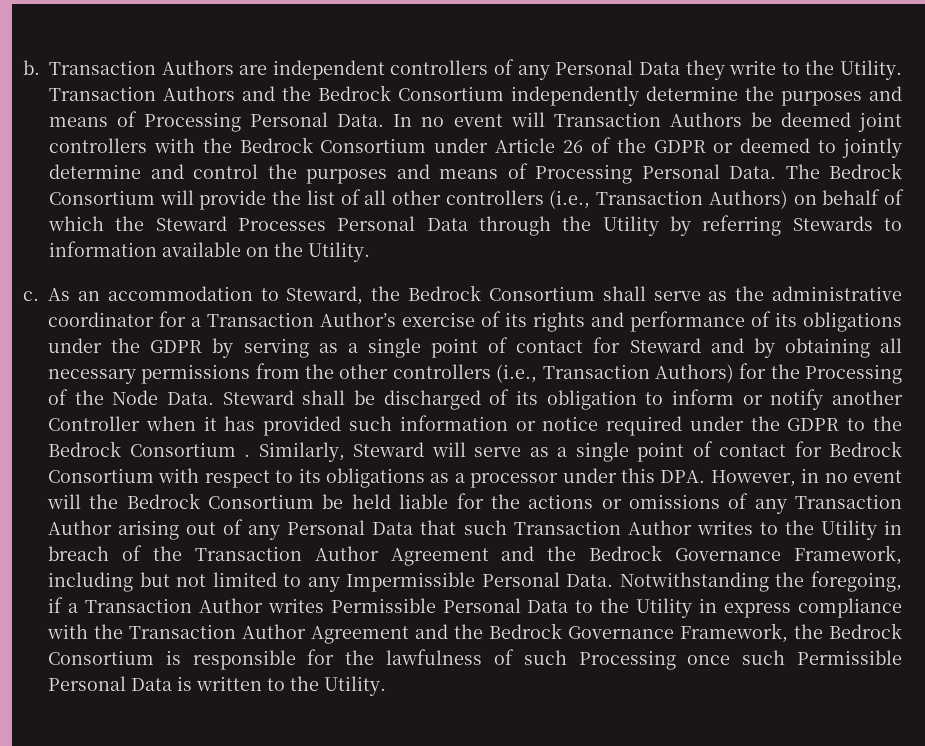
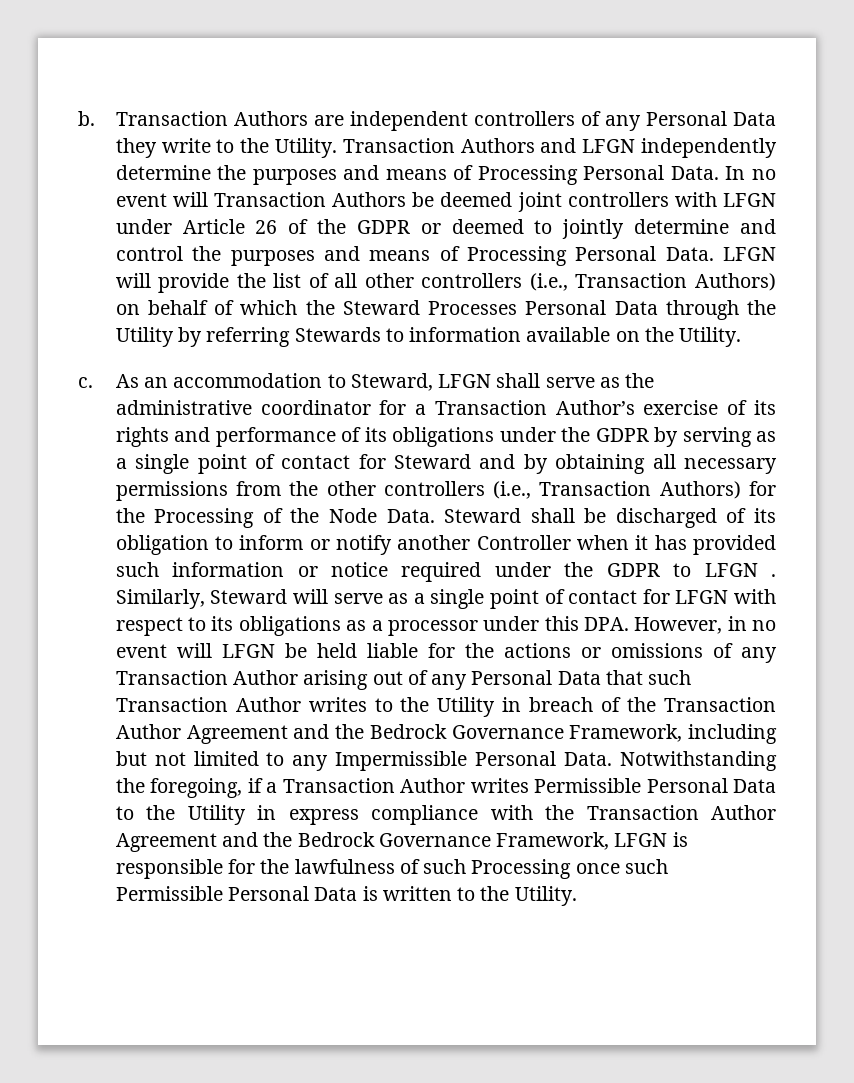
- Transaction Authors and the Bedrock Consortium independently determine the purposes and means of Processing Personal Data.
+ Transaction Authors and LFGN independently determine the purposes and means of Processing Personal Data.
- In no event will Transaction Authors be deemed joint controllers with the Bedrock Consortium under Article 26 of the GDPR or deemed to jointly determine and control the purposes and means of Processing Personal Data.
+ In no event will Transaction Authors be deemed joint controllers with LFGN under Article 26 of the GDPR or deemed to jointly determine and control the purposes and means of Processing Personal Data.
- The Bedrock Consortium will provide the list of all other controllers (i.e., Transaction Authors) on behalf of which the Steward Processes Personal Data through the Utility by referring Stewards to information available on the Utility.
+ LFGN will provide the list of all other controllers (i.e., Transaction Authors) on behalf of which the Steward Processes Personal Data through the Utility by referring Stewards to information available on the Utility.
- As an accommodation to Steward, the Bedrock Consortium shall serve as the administrative coordinator for a Transaction Author’s exercise of its rights and performance of its obligations under the GDPR by serving as a single point of contact for Steward and by obtaining all necessary permissions from the other controllers (i.e., Transaction Authors) for the Processing of the Node Data.
+ As an accommodation to Steward, LFGN shall serve as the administrative coordinator for a Transaction Author’s exercise of its rights and performance of its obligations under the GDPR by serving as a single point of contact for Steward and by obtaining all necessary permissions from the other controllers (i.e., Transaction Authors) for the Processing of the Node Data.
- Steward shall be discharged of its obligation to inform or notify another Controller when it has provided such information or notice required under the GDPR to the Bedrock Consortium .
+ Steward shall be discharged of its obligation to inform or notify another Controller when it has provided such information or notice required under the GDPR to LFGN .
- Similarly, Steward will serve as a single point of contact for Bedrock Consortium with respect to its obligations as a processor under this DPA. However, in no event will the Bedrock Consortium be held liable for the actions or omissions of any Transaction Author arising out of any Personal Data that such Transaction Author writes to the Utility in breach of the Transaction Author Agreement and the Bedrock Governance Framework, including but not limited to any Impermissible Personal Data.
+ Similarly, Steward will serve as a single point of contact for LFGN with respect to its obligations as a processor under this DPA. However, in no event will LFGN be held liable for the actions or omissions of any Transaction Author arising out of any Personal Data that such Transaction Author writes to the Utility in breach of the Transaction Author Agreement and the Bedrock Governance Framework, including but not limited to any Impermissible Personal Data.
- Notwithstanding the foregoing, if a Transaction Author writes Permissible Personal Data to the Utility in express compliance with the Transaction Author Agreement and the Bedrock Governance Framework, the Bedrock Consortium is responsible for the lawfulness of such Processing once such Permissible Personal Data is written to the Utility.
+ Notwithstanding the foregoing, if a Transaction Author writes Permissible Personal Data to the Utility in express compliance with the Transaction Author Agreement and the Bedrock Governance Framework, LFGN is responsible for the lawfulness of such Processing once such Permissible Personal Data is written to the Utility.

